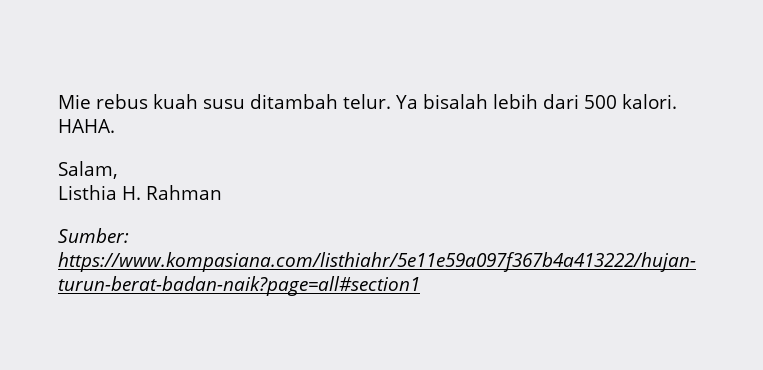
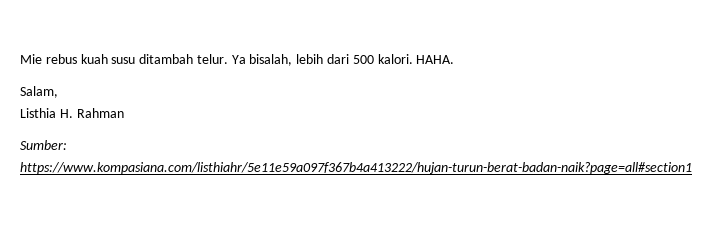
- Ya bisalah lebih dari 500 kalori.
+ Ya bisalah, lebih dari 500 kalori.

